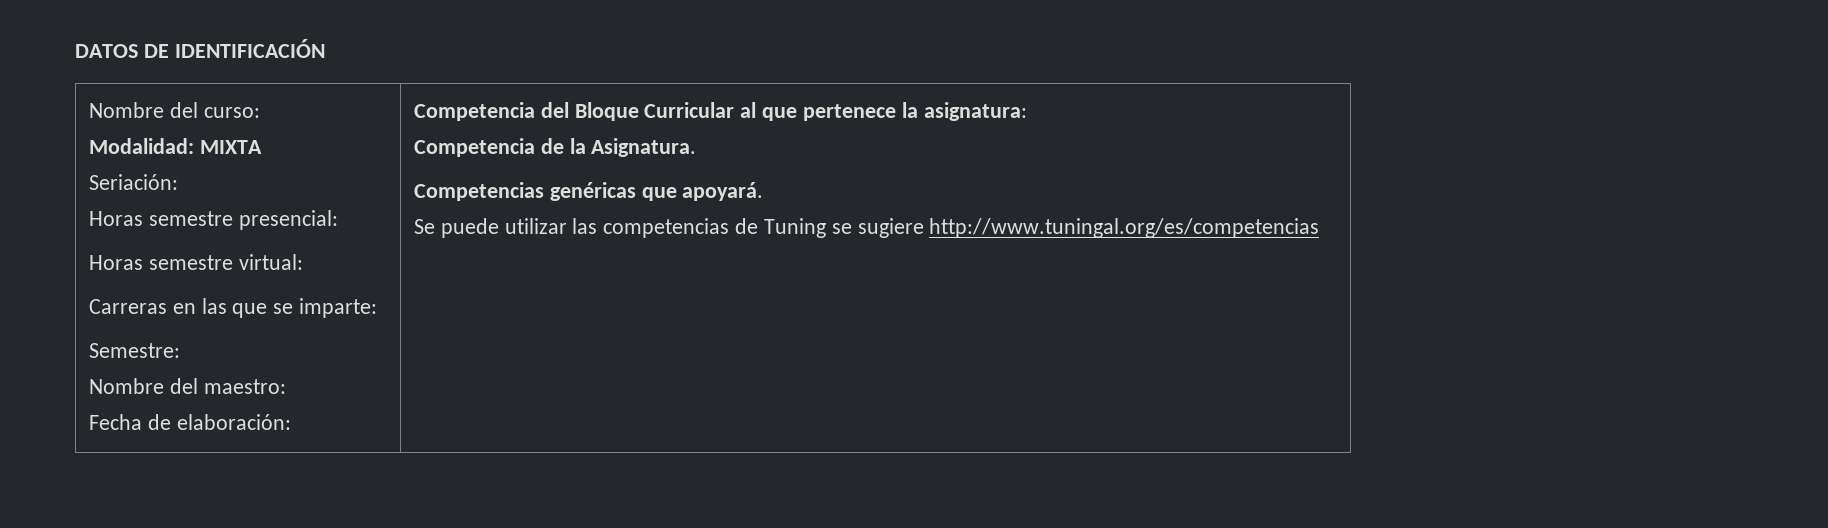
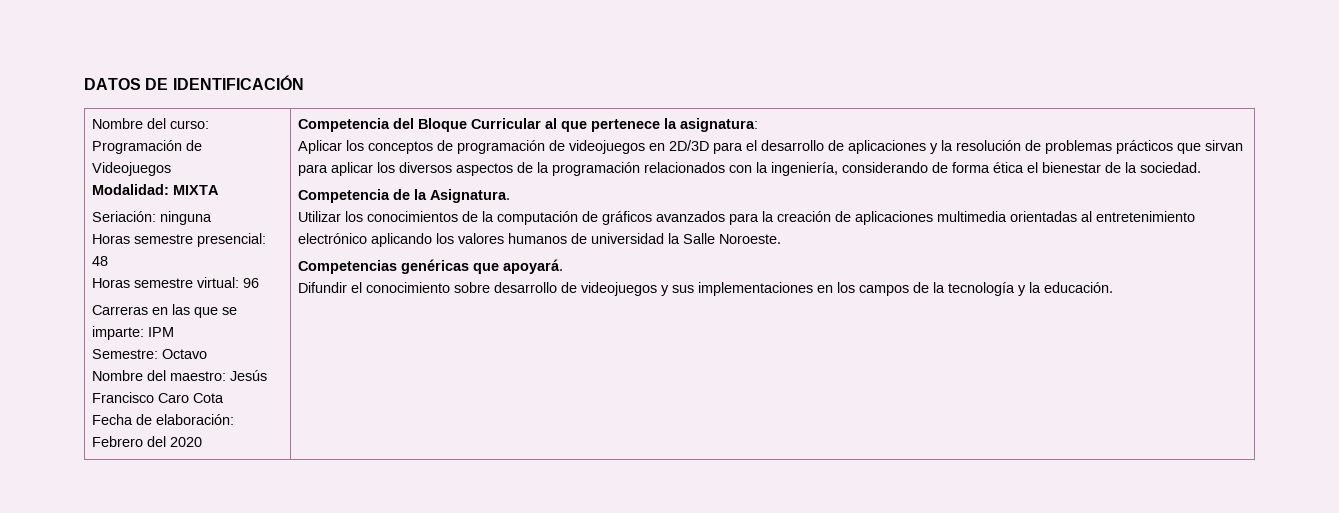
- Nombre del curso:
+ Nombre del curso: Programación de Videojuegos
- Seriación:
+ Seriación: ninguna
- Horas semestre presencial:
+ Horas semestre presencial: 48
- Horas semestre virtual:
+ Horas semestre virtual: 96
- Carreras en las que se imparte:
+ Carreras en las que se imparte: IPM
- Semestre:
+ Semestre: Octavo
- Nombre del maestro:
+ Nombre del maestro: Jesús Francisco Caro Cota
- Fecha de elaboración:
+ Fecha de elaboración: Febrero del 2020
+ Aplicar los conceptos de programación de videojuegos en 2D/3D para el desarrollo de aplicaciones y la resolución de problemas prácticos que sirvan para aplicar los diversos aspectos de la programación relacionados con la ingeniería, considerando de forma ética el bienestar de la sociedad.
  Competencia de la Asignatura.
+ Utilizar los conocimientos de la computación de gráficos avanzados para la creación de aplicaciones multimedia orientadas al entretenimiento electrónico aplicando los valores humanos de universidad la Salle Noroeste.
  Competencias genéricas que apoyará.
- Se puede utilizar las competencias de Tuning se sugiere http://www.tuningal.org/es/competencias
+ Difundir el conocimiento sobre desarrollo de videojuegos y sus implementaciones en los campos de la tecnología y la educación.

